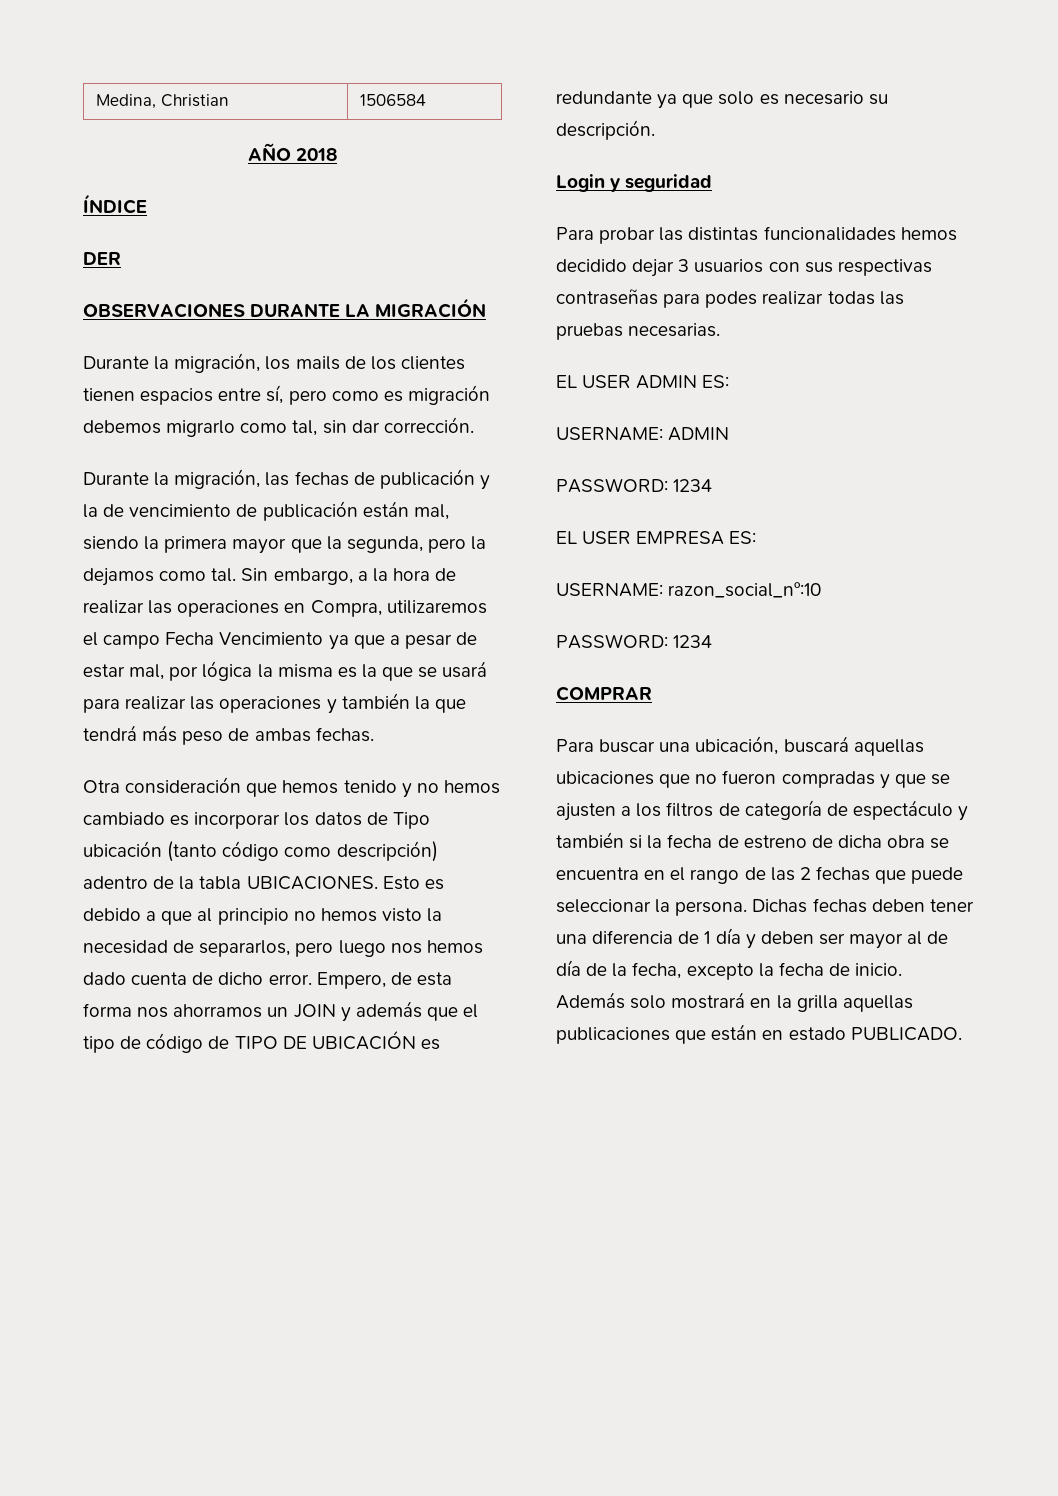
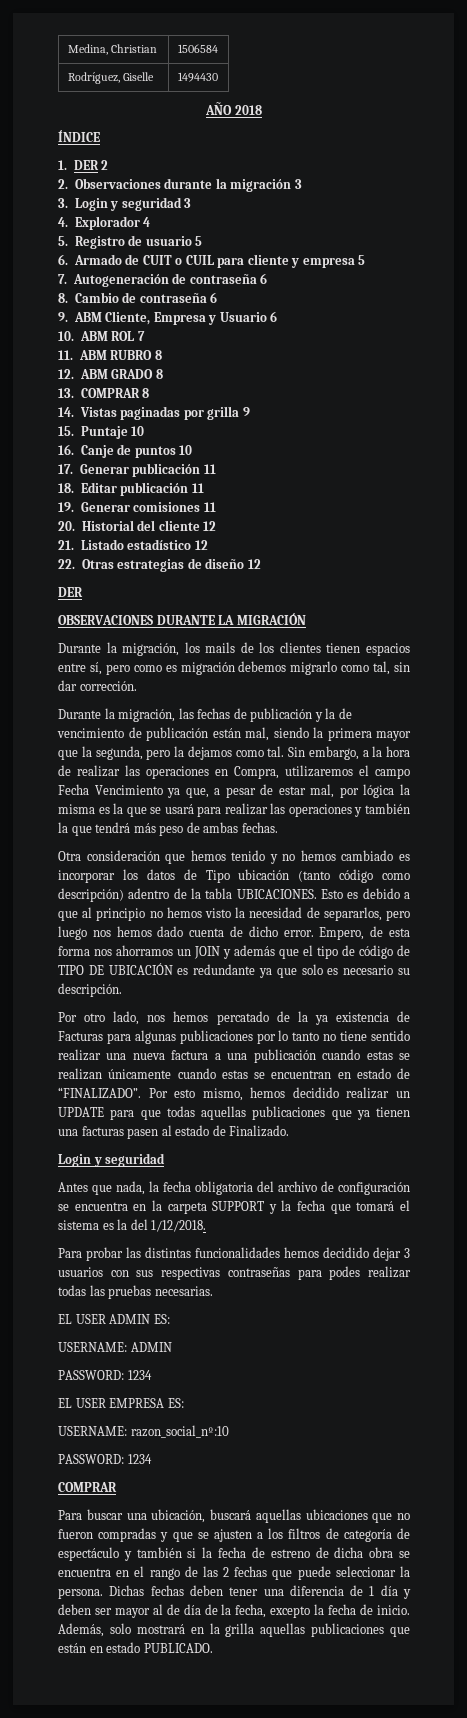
+ Rodríguez, Giselle | 1494430
+ 1. DER 2
+ 2. Observaciones durante la migración 3
+ 3. Login y seguridad 3
+ 4. Explorador 4
+ 5. Registro de usuario 5
+ 6. Armado de CUIT o CUIL para cliente y empresa 5
+ 7. Autogeneración de contraseña 6
+ 8. Cambio de contraseña 6
+ 9. ABM Cliente, Empresa y Usuario 6
+ 10. ABM ROL 7
+ 11. ABM RUBRO 8
+ 12. ABM GRADO 8
+ 13. COMPRAR 8
+ 14. Vistas paginadas por grilla 9
+ 15. Puntaje 10
+ 16. Canje de puntos 10
+ 17. Generar publicación 11
+ 18. Editar publicación 11
+ 19. Generar comisiones 11
+ 20. Historial del cliente 12
+ 21. Listado estadístico 12
+ 22. Otras estrategias de diseño 12
- Sin embargo, a la hora de realizar las operaciones en Compra, utilizaremos el campo Fecha Vencimiento ya que a pesar de estar mal, por lógica la misma es la que se usará para realizar las operaciones y también la que tendrá más peso de ambas fechas.
+ Sin embargo, a la hora de realizar las operaciones en Compra, utilizaremos el campo Fecha Vencimiento ya que, a pesar de estar mal, por lógica la misma es la que se usará para realizar las operaciones y también la que tendrá más peso de ambas fechas.
+ Por otro lado, nos hemos percatado de la ya existencia de Facturas para algunas publicaciones por lo tanto no tiene sentido realizar una nueva factura a una publicación cuando estas se realizan únicamente cuando estas se encuentran en estado de “FINALIZADO”. Por esto mismo, hemos decidido realizar un UPDATE para que todas aquellas publicaciones que ya tienen una facturas pasen al estado de Finalizado.
  Login y seguridad
+ Antes que nada, la fecha obligatoria del archivo de configuración se encuentra en la carpeta SUPPORT y la fecha que tomará el sistema es la del 1/12/2018.
- Además solo mostrará en la grilla aquellas publicaciones que están en estado PUBLICADO.
+ Además, solo mostrará en la grilla aquellas publicaciones que están en estado PUBLICADO.

